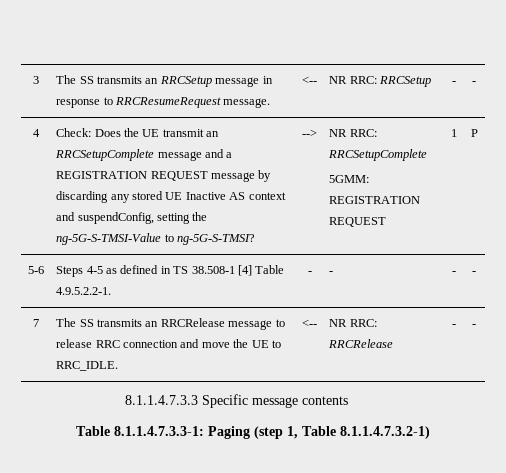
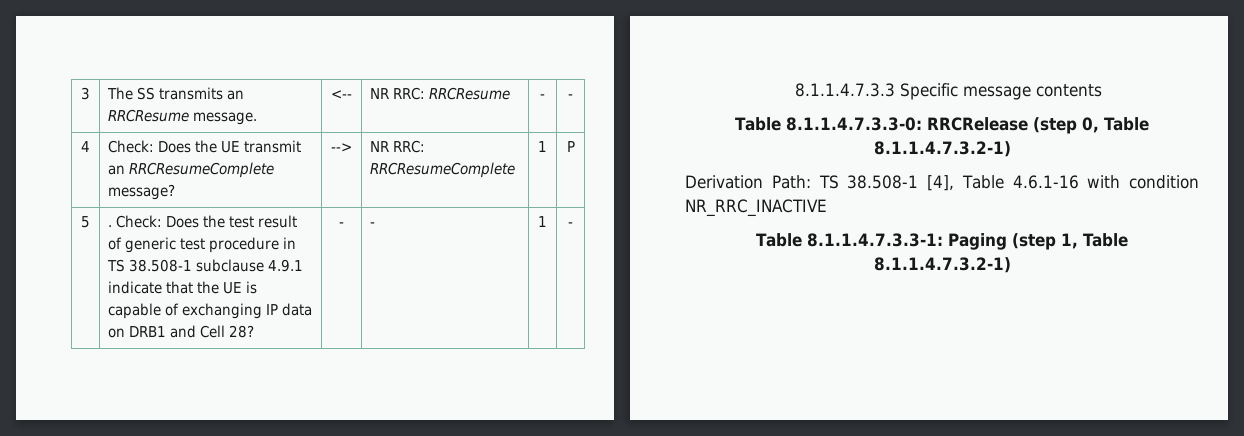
- 3 | The SS transmits an RRCSetup message in response to RRCResumeRequest message. | <-- | NR RRC: RRCSetup | - | -
+ 3 | The SS transmits an RRCResume message. | <-- | NR RRC: RRCResume | - | -
- 4 | Check: Does the UE transmit an RRCSetupComplete message and a REGISTRATION REQUEST message by discarding any stored UE Inactive AS context and suspendConfig, setting the ng-5G-S-TMSI-Value to ng-5G-S-TMSI? | --> | NR RRC: RRCSetupComplete
- 5GMM: REGISTRATION REQUEST | 1 | P
- 5-6 | Steps 4-5 as defined in TS 38.508-1 [4] Table 4.9.5.2.2-1. | - | - | - | -
- 7 | The SS transmits an RRCRelease message to release RRC connection and move the UE to RRC_IDLE. | <-- | NR RRC: RRCRelease | - | -
+ 4 | Check: Does the UE transmit an RRCResumeComplete message? | --> | NR RRC: RRCResumeComplete | 1 | P
+ 5 | . Check: Does the test result of generic test procedure in TS 38.508-1 subclause 4.9.1 indicate that the UE is capable of exchanging IP data on DRB1 and Cell 28? | - | - | 1 | -
+ Table 8.1.1.4.7.3.3-0: RRCRelease (step 0, Table 8.1.1.4.7.3.2-1)
+ Derivation Path: TS 38.508-1 [4], Table 4.6.1-16 with condition NR_RRC_INACTIVE

